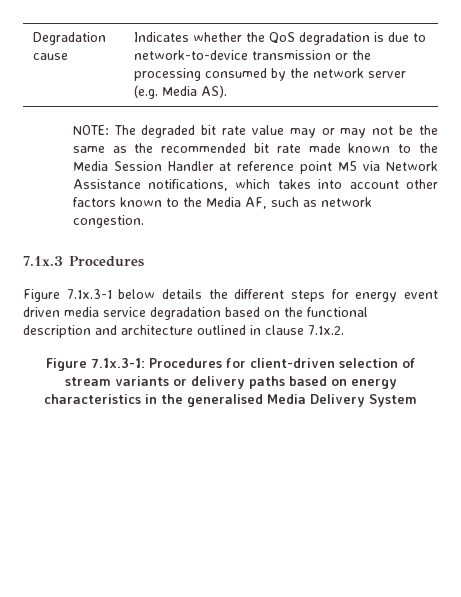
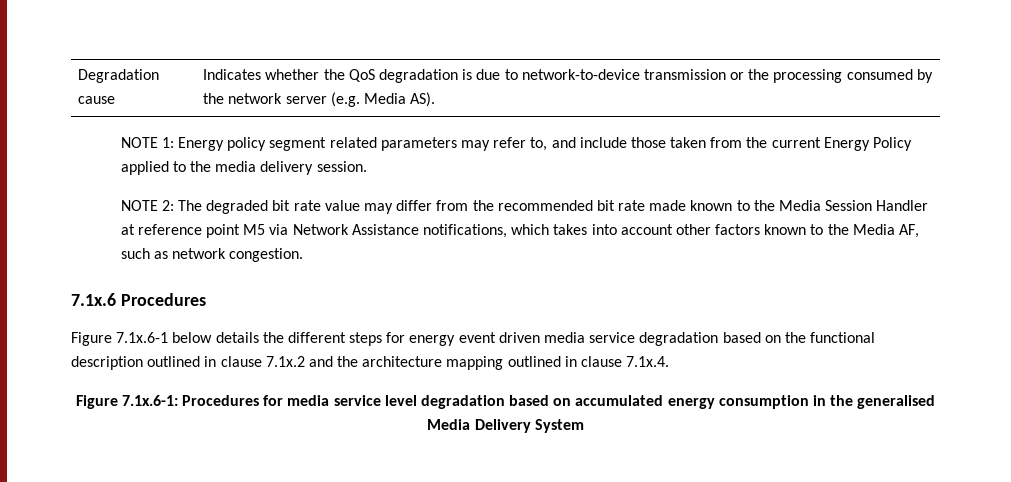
- NOTE: The degraded bit rate value may or may not be the same as the recommended bit rate made known to the Media Session Handler at reference point M5 via Network Assistance notifications, which takes into account other factors known to the Media AF, such as network congestion.
+ NOTE 1: Energy policy segment related parameters may refer to, and include those taken from the current Energy Policy applied to the media delivery session.
+ NOTE 2: The degraded bit rate value may differ from the recommended bit rate made known to the Media Session Handler at reference point M5 via Network Assistance notifications, which takes into account other factors known to the Media AF, such as network congestion.
- 7.1x.3 Procedures
+ 7.1x.6 Procedures
- Figure 7.1x.3-1 below details the different steps for energy event driven media service degradation based on the functional description and architecture outlined in clause 7.1x.2.
- Figure 7.1x.3-1: Procedures for client-driven selection of stream variants or delivery paths based on energy characteristics in the generalised Media Delivery System
+ Figure 7.1x.6-1 below details the different steps for energy event driven media service degradation based on the functional description outlined in clause 7.1x.2 and the architecture mapping outlined in clause 7.1x.4.
+ Figure 7.1x.6-1: Procedures for media service level degradation based on accumulated energy consumption in the generalised Media Delivery System

